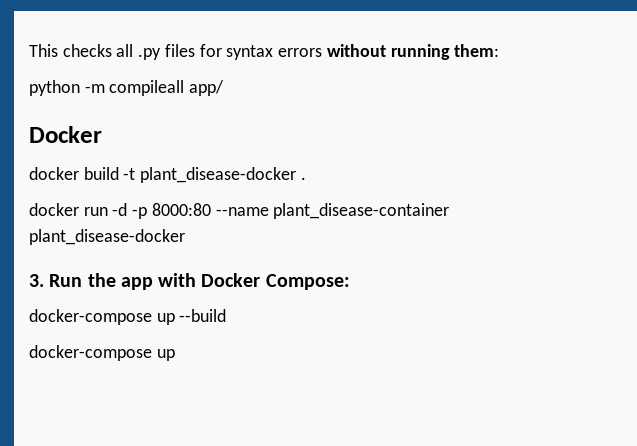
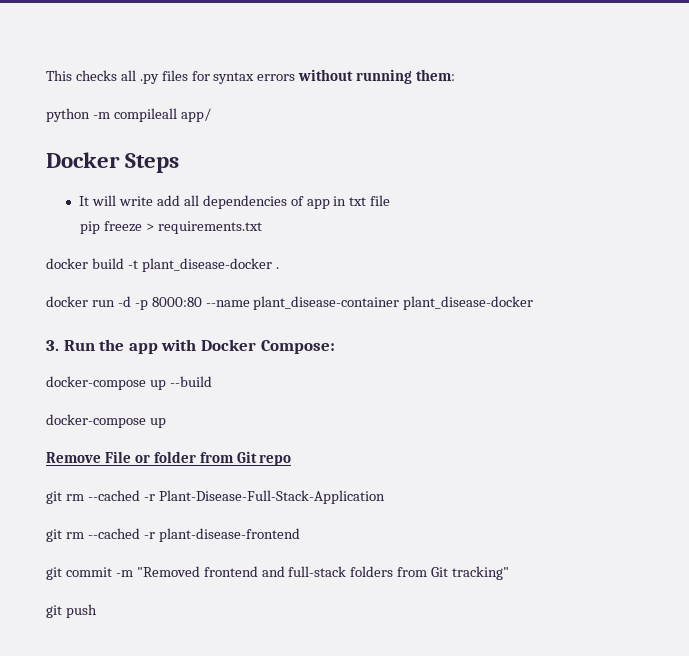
  python -m compileall app/
- Docker
+ Docker Steps
+ It will write add all dependencies of app in txt file
+ pip freeze > requirements.txt
+ Remove File or folder from Git repo
+ git rm --cached -r Plant-Disease-Full-Stack-Application
+ git rm --cached -r plant-disease-frontend
+ git commit -m "Removed frontend and full-stack folders from Git tracking"
+ git push

